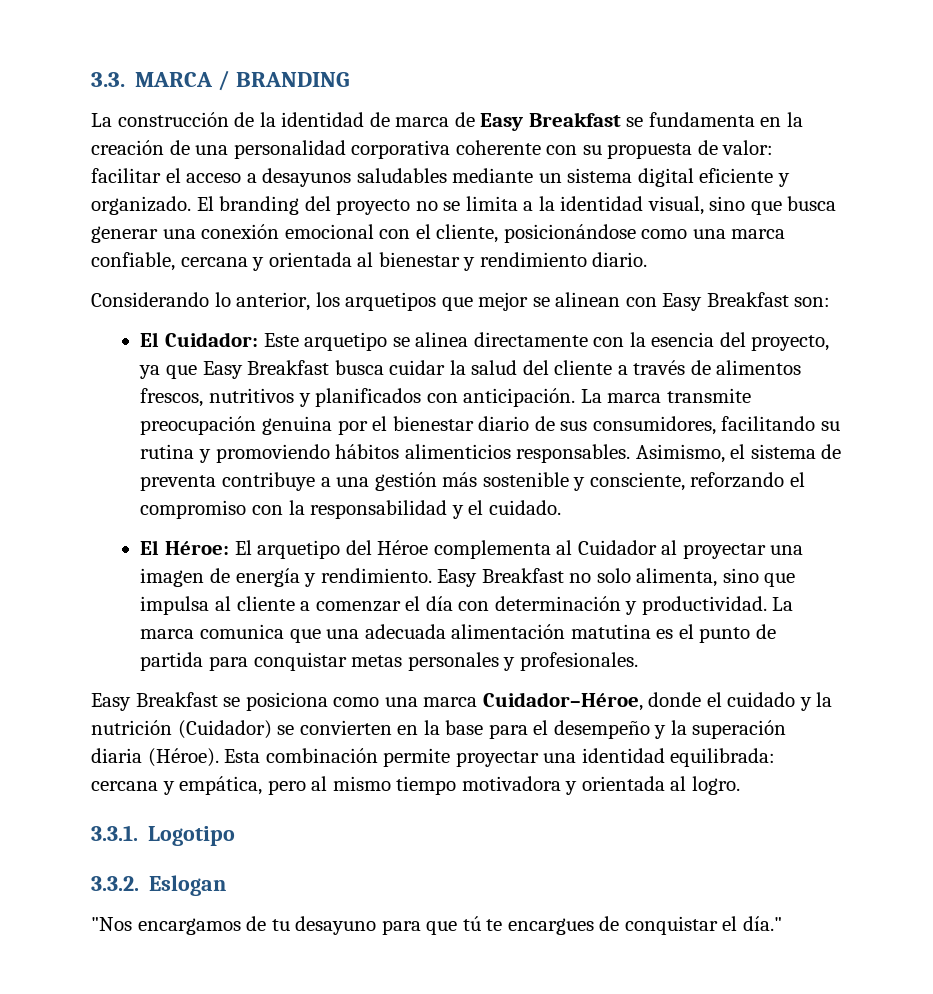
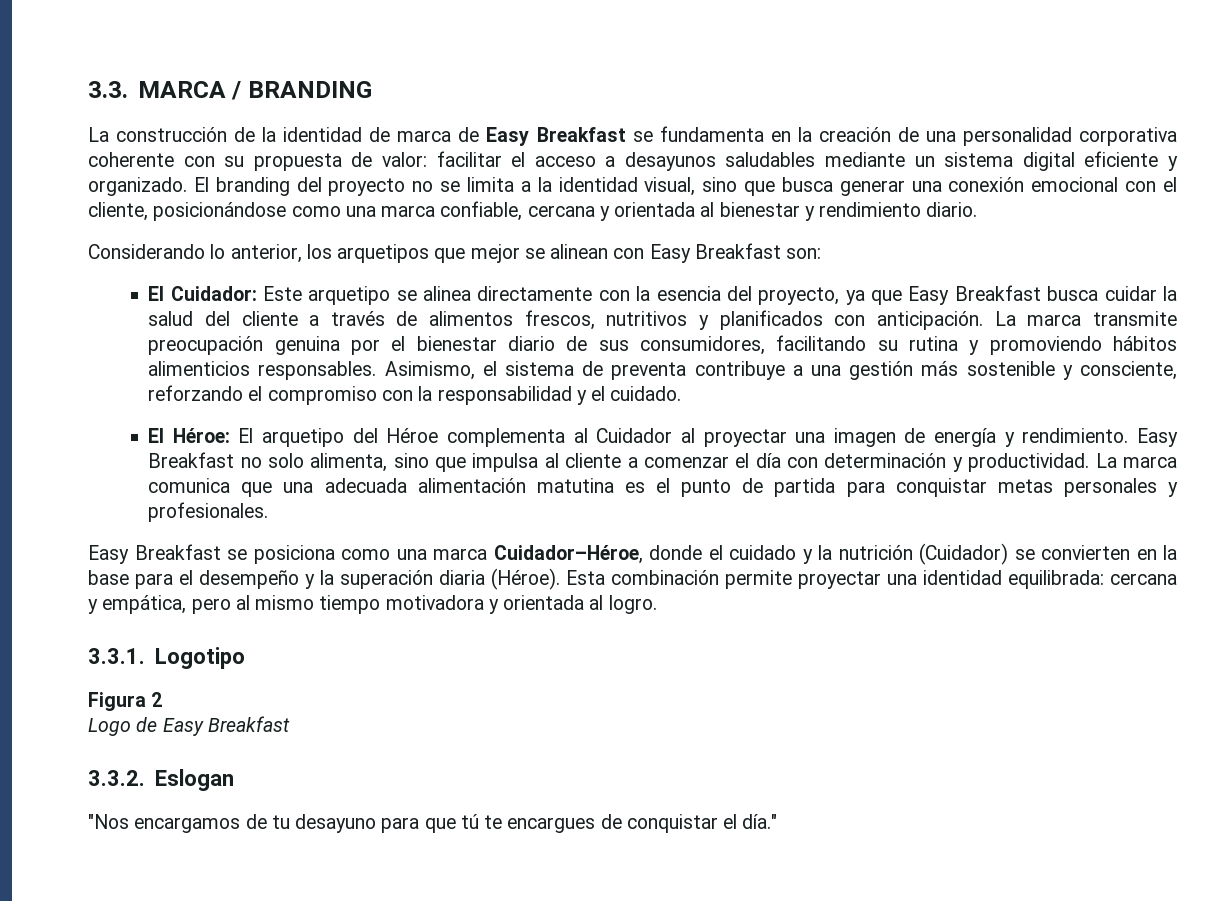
+ Figura 2
+ Logo de Easy Breakfast

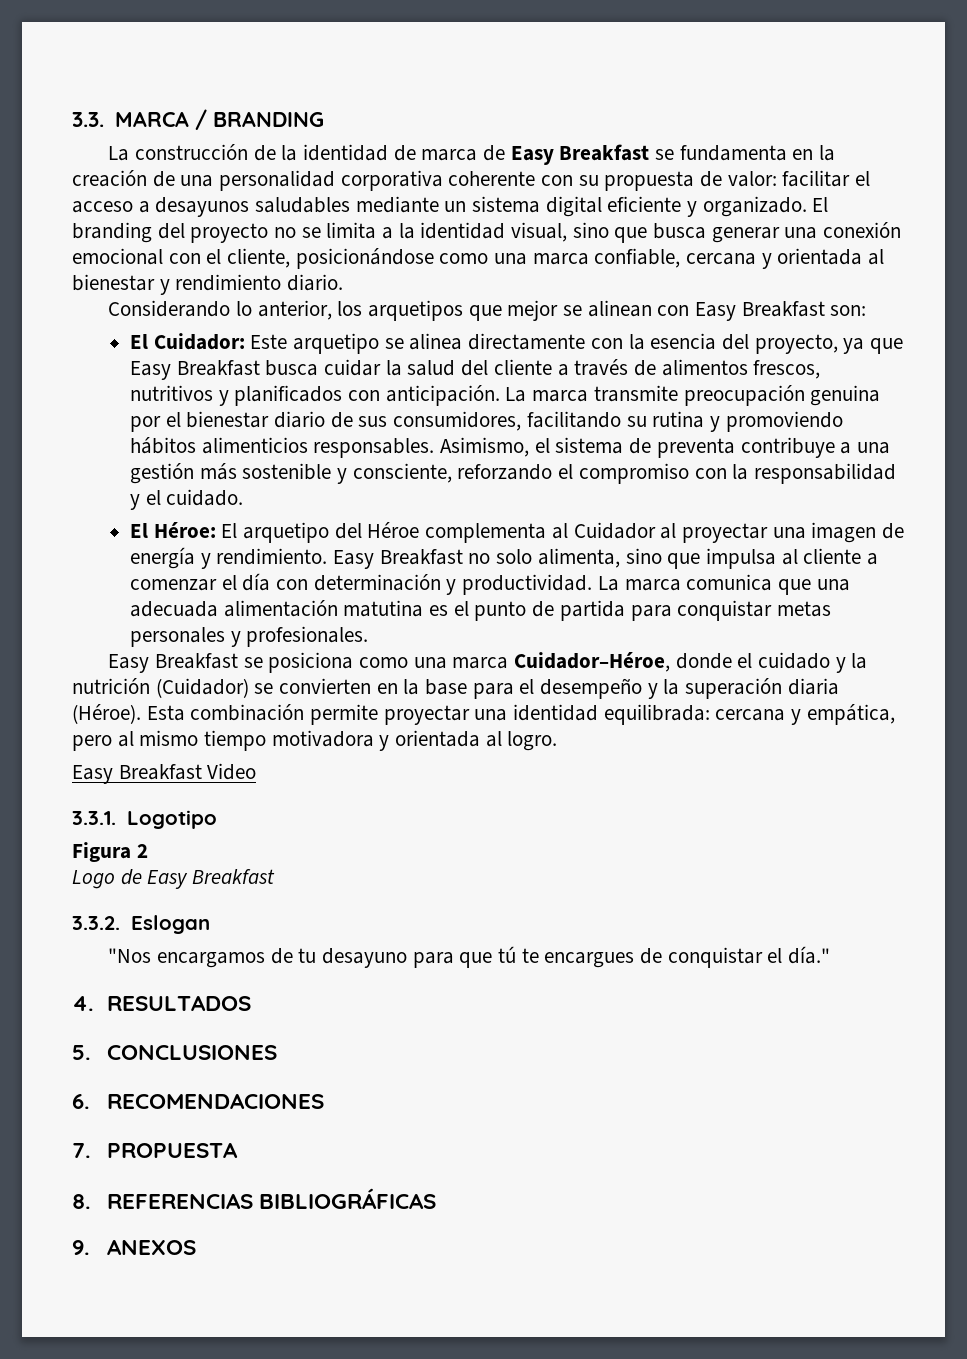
+ Easy Breakfast Video
+ 4. RESULTADOS
+ 5. CONCLUSIONES
+ 6. RECOMENDACIONES
+ 7. PROPUESTA
+ 8. REFERENCIAS BIBLIOGRÁFICAS
+ 9. ANEXOS

